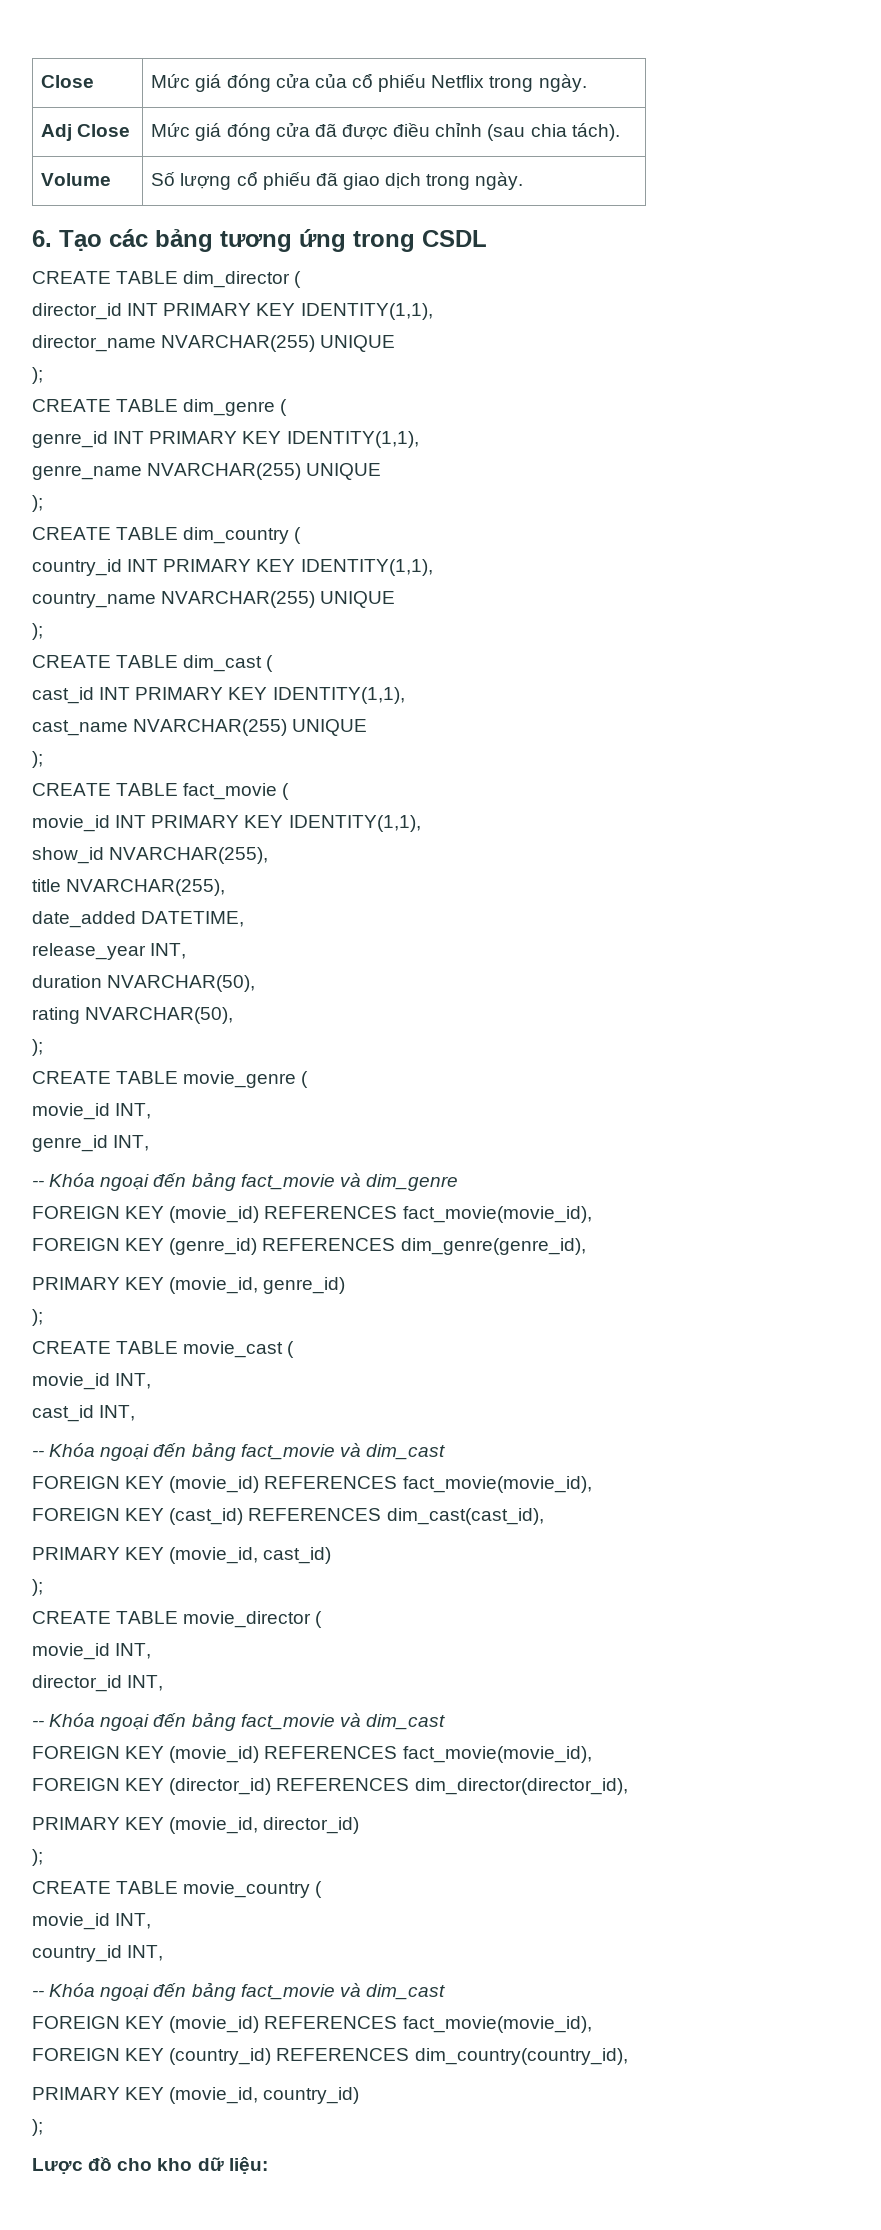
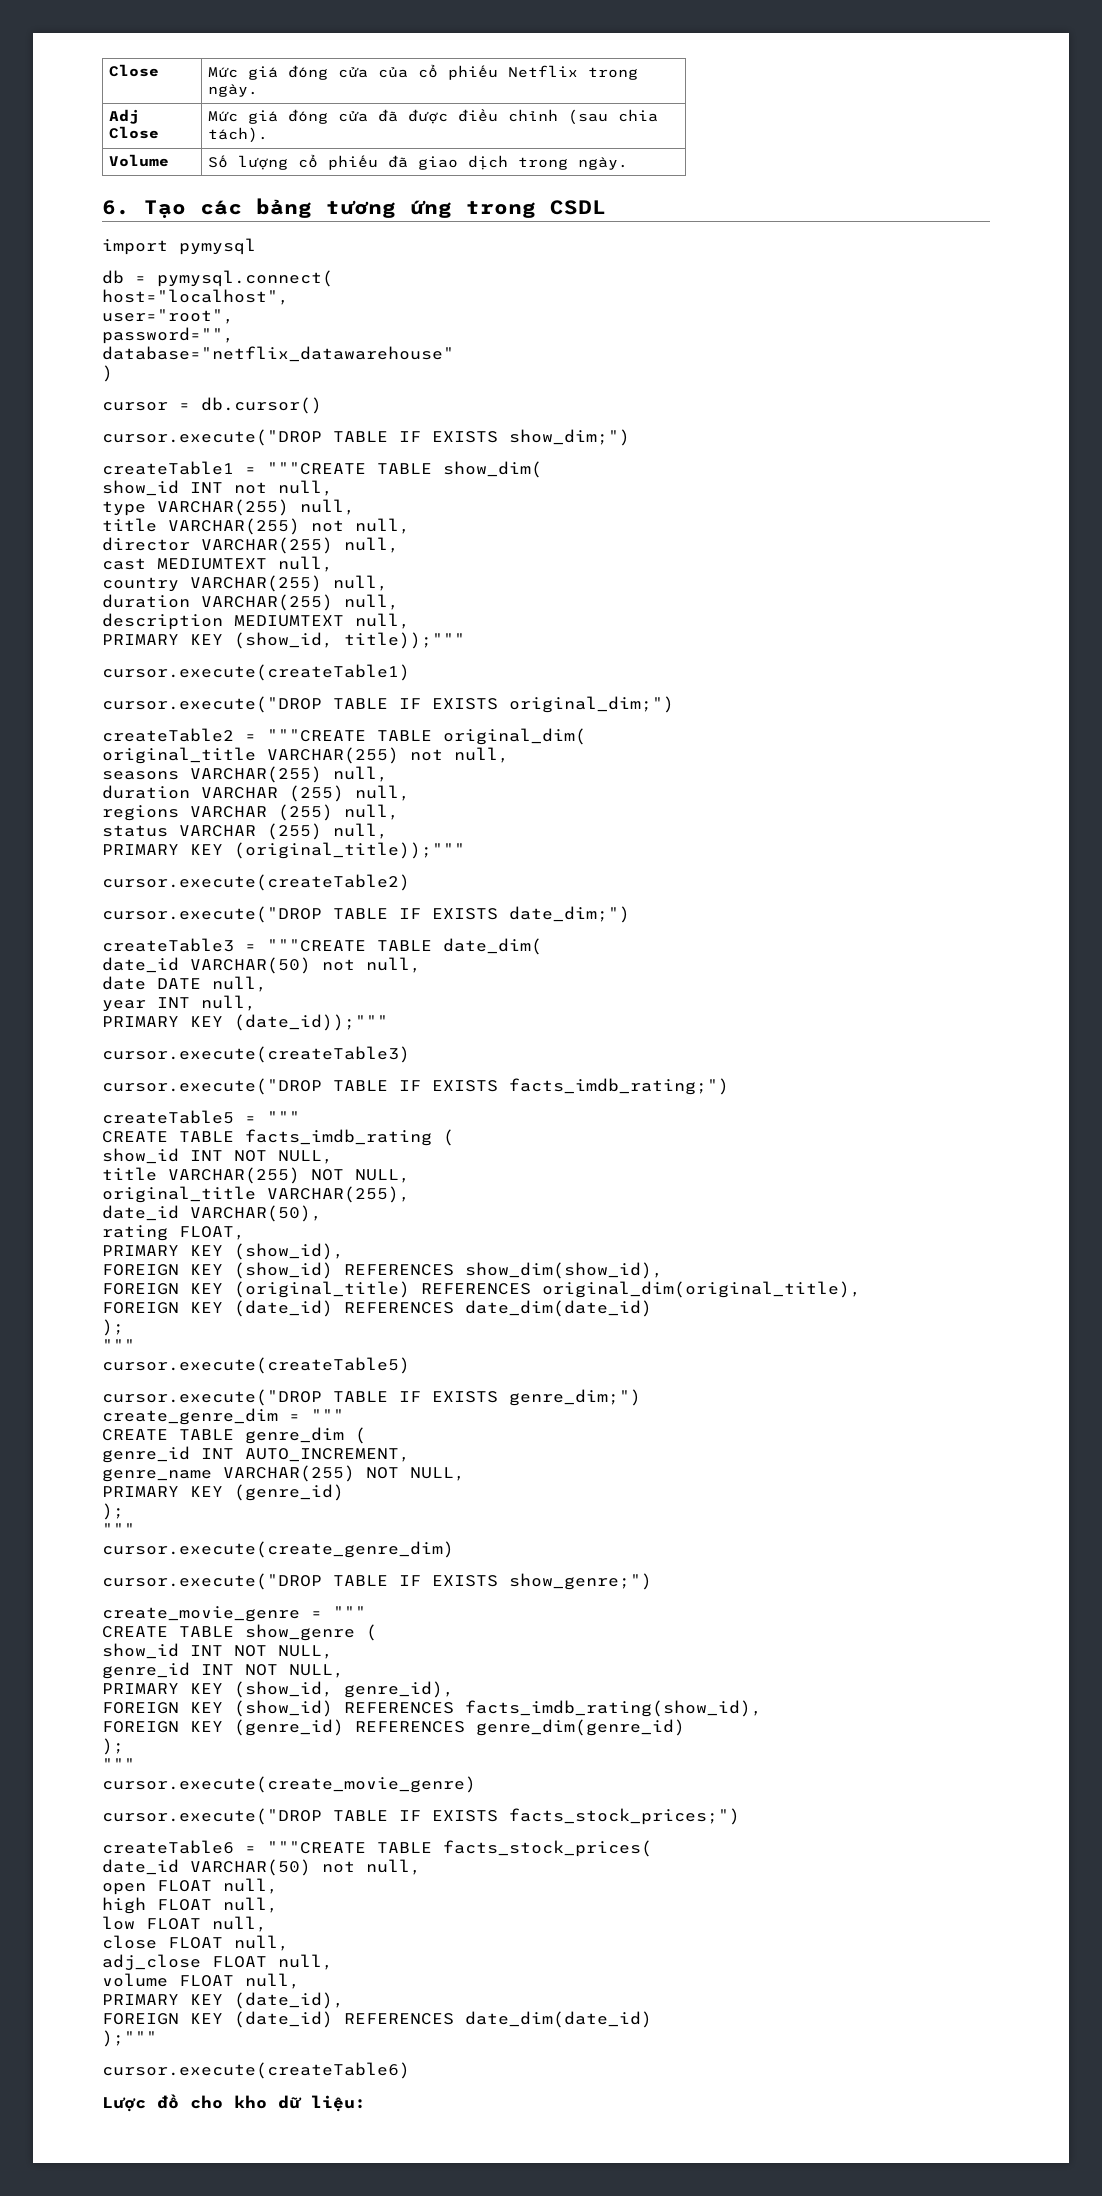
- CREATE TABLE dim_director (
- director_id INT PRIMARY KEY IDENTITY(1,1),
- director_name NVARCHAR(255) UNIQUE
+ import pymysql
+ db = pymysql.connect(
+ host="localhost",
+ user="root",
+ password="",
+ database="netflix_datawarehouse"
+ )
+ cursor = db.cursor()
+ cursor.execute("DROP TABLE IF EXISTS show_dim;")
+ createTable1 = """CREATE TABLE show_dim(
+ show_id INT not null,
+ type VARCHAR(255) null,
+ title VARCHAR(255) not null,
+ director VARCHAR(255) null,
+ cast MEDIUMTEXT null,
+ country VARCHAR(255) null,
+ duration VARCHAR(255) null,
+ description MEDIUMTEXT null,
+ PRIMARY KEY (show_id, title));"""
+ cursor.execute(createTable1)
+ cursor.execute("DROP TABLE IF EXISTS original_dim;")
+ createTable2 = """CREATE TABLE original_dim(
+ original_title VARCHAR(255) not null,
+ seasons VARCHAR(255) null,
+ duration VARCHAR (255) null,
+ regions VARCHAR (255) null,
+ status VARCHAR (255) null,
+ PRIMARY KEY (original_title));"""
+ cursor.execute(createTable2)
+ cursor.execute("DROP TABLE IF EXISTS date_dim;")
+ createTable3 = """CREATE TABLE date_dim(
+ date_id VARCHAR(50) not null,
+ date DATE null,
+ year INT null,
+ PRIMARY KEY (date_id));"""
+ cursor.execute(createTable3)
+ cursor.execute("DROP TABLE IF EXISTS facts_imdb_rating;")
+ createTable5 = """
+ CREATE TABLE facts_imdb_rating (
+ show_id INT NOT NULL,
+ title VARCHAR(255) NOT NULL,
+ original_title VARCHAR(255),
+ date_id VARCHAR(50),
+ rating FLOAT,
+ PRIMARY KEY (show_id),
+ FOREIGN KEY (show_id) REFERENCES show_dim(show_id),
+ FOREIGN KEY (original_title) REFERENCES original_dim(original_title),
+ FOREIGN KEY (date_id) REFERENCES date_dim(date_id)
  );
- CREATE TABLE dim_genre (
+ """
+ cursor.execute(createTable5)
+ cursor.execute("DROP TABLE IF EXISTS genre_dim;")
+ create_genre_dim = """
+ CREATE TABLE genre_dim (
- genre_id INT PRIMARY KEY IDENTITY(1,1),
- genre_name NVARCHAR(255) UNIQUE
+ genre_id INT AUTO_INCREMENT,
+ genre_name VARCHAR(255) NOT NULL,
+ PRIMARY KEY (genre_id)
  );
- CREATE TABLE dim_country (
- country_id INT PRIMARY KEY IDENTITY(1,1),
- country_name NVARCHAR(255) UNIQUE
- );
- CREATE TABLE dim_cast (
- cast_id INT PRIMARY KEY IDENTITY(1,1),
- cast_name NVARCHAR(255) UNIQUE
- );
- CREATE TABLE fact_movie (
- movie_id INT PRIMARY KEY IDENTITY(1,1),
- show_id NVARCHAR(255),
- title NVARCHAR(255),
- date_added DATETIME,
- release_year INT,
- duration NVARCHAR(50),
- rating NVARCHAR(50),
- );
- CREATE TABLE movie_genre (
- movie_id INT,
- genre_id INT,
- -- Khóa ngoại đến bảng fact_movie và dim_genre
- FOREIGN KEY (movie_id) REFERENCES fact_movie(movie_id),
+ """
+ cursor.execute(create_genre_dim)
+ cursor.execute("DROP TABLE IF EXISTS show_genre;")
+ create_movie_genre = """
+ CREATE TABLE show_genre (
+ show_id INT NOT NULL,
+ genre_id INT NOT NULL,
+ PRIMARY KEY (show_id, genre_id),
+ FOREIGN KEY (show_id) REFERENCES facts_imdb_rating(show_id),
- FOREIGN KEY (genre_id) REFERENCES dim_genre(genre_id),
- PRIMARY KEY (movie_id, genre_id)
+ FOREIGN KEY (genre_id) REFERENCES genre_dim(genre_id)
  );
- CREATE TABLE movie_cast (
- movie_id INT,
- cast_id INT,
- -- Khóa ngoại đến bảng fact_movie và dim_cast
- FOREIGN KEY (movie_id) REFERENCES fact_movie(movie_id),
- FOREIGN KEY (cast_id) REFERENCES dim_cast(cast_id),
- PRIMARY KEY (movie_id, cast_id)
- );
- CREATE TABLE movie_director (
- movie_id INT,
- director_id INT,
- -- Khóa ngoại đến bảng fact_movie và dim_cast
- FOREIGN KEY (movie_id) REFERENCES fact_movie(movie_id),
- FOREIGN KEY (director_id) REFERENCES dim_director(director_id),
- PRIMARY KEY (movie_id, director_id)
- );
- CREATE TABLE movie_country (
- movie_id INT,
- country_id INT,
- -- Khóa ngoại đến bảng fact_movie và dim_cast
- FOREIGN KEY (movie_id) REFERENCES fact_movie(movie_id),
- FOREIGN KEY (country_id) REFERENCES dim_country(country_id),
- PRIMARY KEY (movie_id, country_id)
- );
+ """
+ cursor.execute(create_movie_genre)
+ cursor.execute("DROP TABLE IF EXISTS facts_stock_prices;")
+ createTable6 = """CREATE TABLE facts_stock_prices(
+ date_id VARCHAR(50) not null,
+ open FLOAT null,
+ high FLOAT null,
+ low FLOAT null,
+ close FLOAT null,
+ adj_close FLOAT null,
+ volume FLOAT null,
+ PRIMARY KEY (date_id),
+ FOREIGN KEY (date_id) REFERENCES date_dim(date_id)
+ );"""
+ cursor.execute(createTable6)

